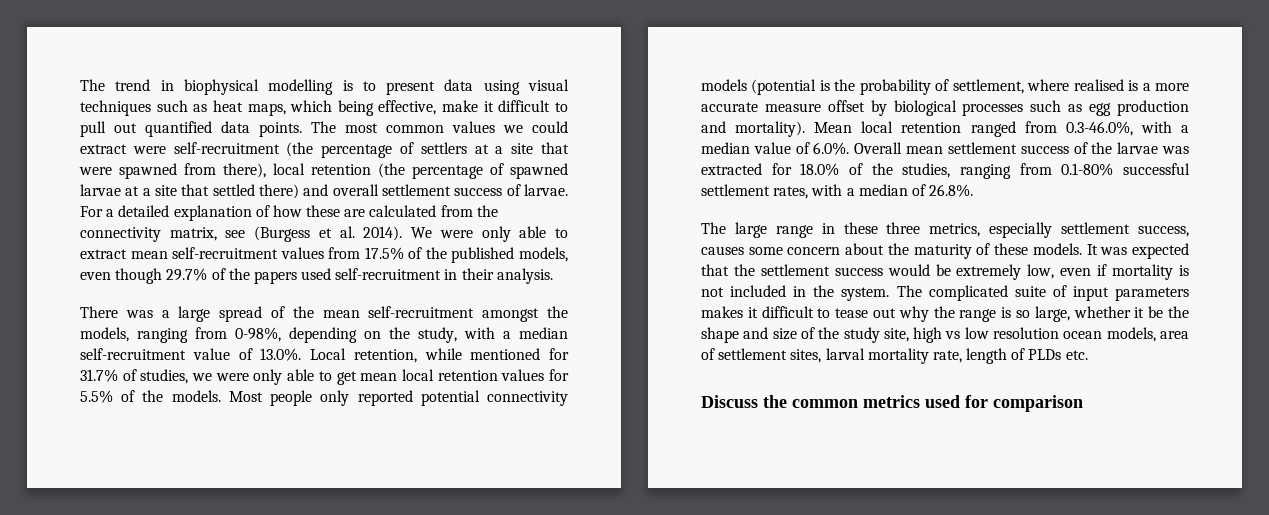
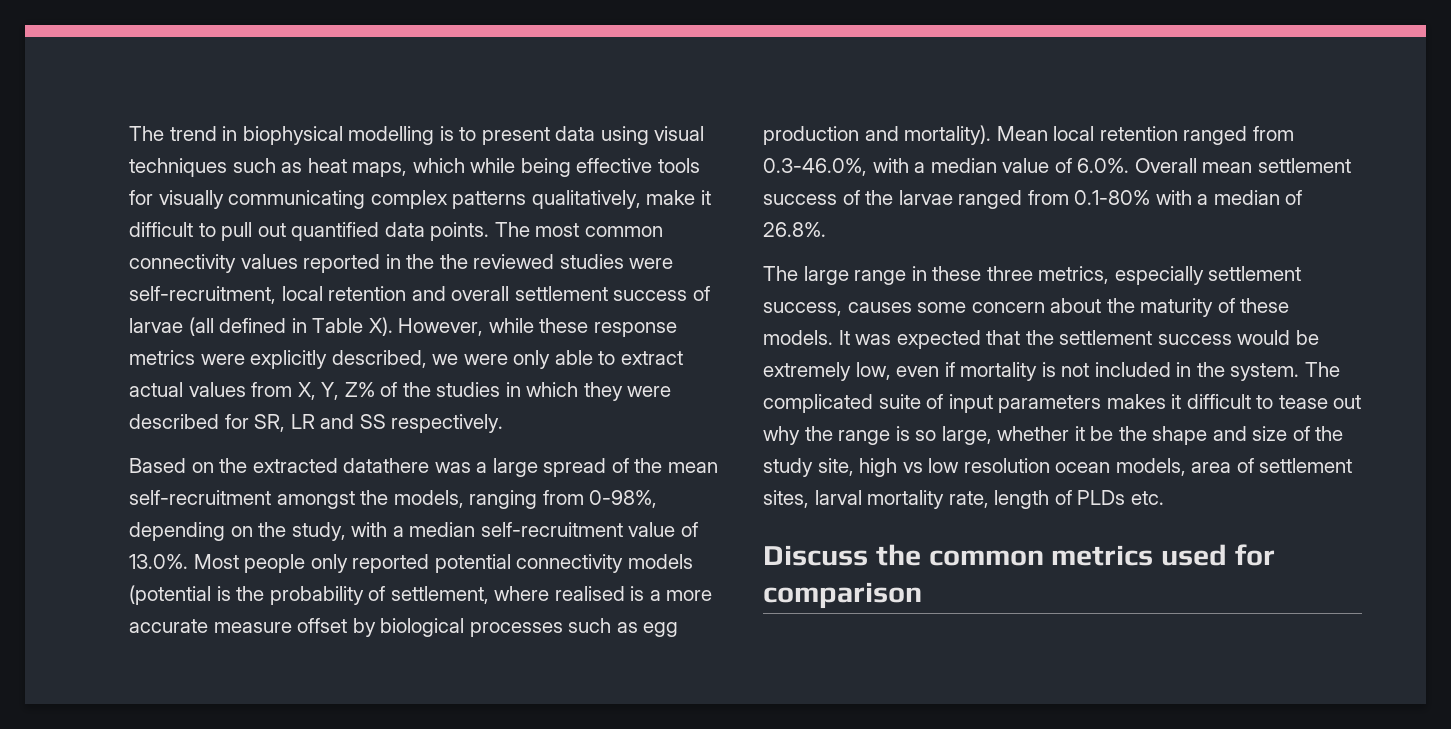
- The trend in biophysical modelling is to present data using visual techniques such as heat maps, which being effective, make it difficult to pull out quantified data points.
+ The trend in biophysical modelling is to present data using visual techniques such as heat maps, which while being effective tools for visually communicating complex patterns qualitatively, make it difficult to pull out quantified data points.
- The most common values we could extract were self-recruitment (the percentage of settlers at a site that were spawned from there), local retention (the percentage of spawned larvae at a site that settled there) and overall settlement success of larvae. For a detailed explanation of how these are calculated from the connectivity matrix, see (Burgess et al. 2014). We were only able to extract mean self-recruitment values from 17.5% of the published models, even though 29.7% of the papers used self-recruitment in their analysis.
- There was a large spread of the mean self-recruitment amongst the models, ranging from 0-98%, depending on the study, with a median self-recruitment value of 13.0%. Local retention, while mentioned for 31.7% of studies, we were only able to get mean local retention values for 5.5% of the models. Most people only reported potential connectivity models (potential is the probability of settlement, where realised is a more accurate measure offset by biological processes such as egg production and mortality).
+ The most common connectivity values reported in the the reviewed studies were self-recruitment, local retention and overall settlement success of larvae (all defined in Table X). However, while these response metrics were explicitly described, we were only able to extract actual values from X, Y, Z% of the studies in which they were described for SR, LR and SS respectively.
+ Based on the extracted datathere was a large spread of the mean self-recruitment amongst the models, ranging from 0-98%, depending on the study, with a median self-recruitment value of 13.0%. Most people only reported potential connectivity models (potential is the probability of settlement, where realised is a more accurate measure offset by biological processes such as egg production and mortality).
- Mean local retention ranged from 0.3-46.0%, with a median value of 6.0%. Overall mean settlement success of the larvae was extracted for 18.0% of the studies, ranging from 0.1-80% successful settlement rates, with a median of 26.8%.
+ Mean local retention ranged from 0.3-46.0%, with a median value of 6.0%. Overall mean settlement success of the larvae ranged from 0.1-80% with a median of 26.8%.

